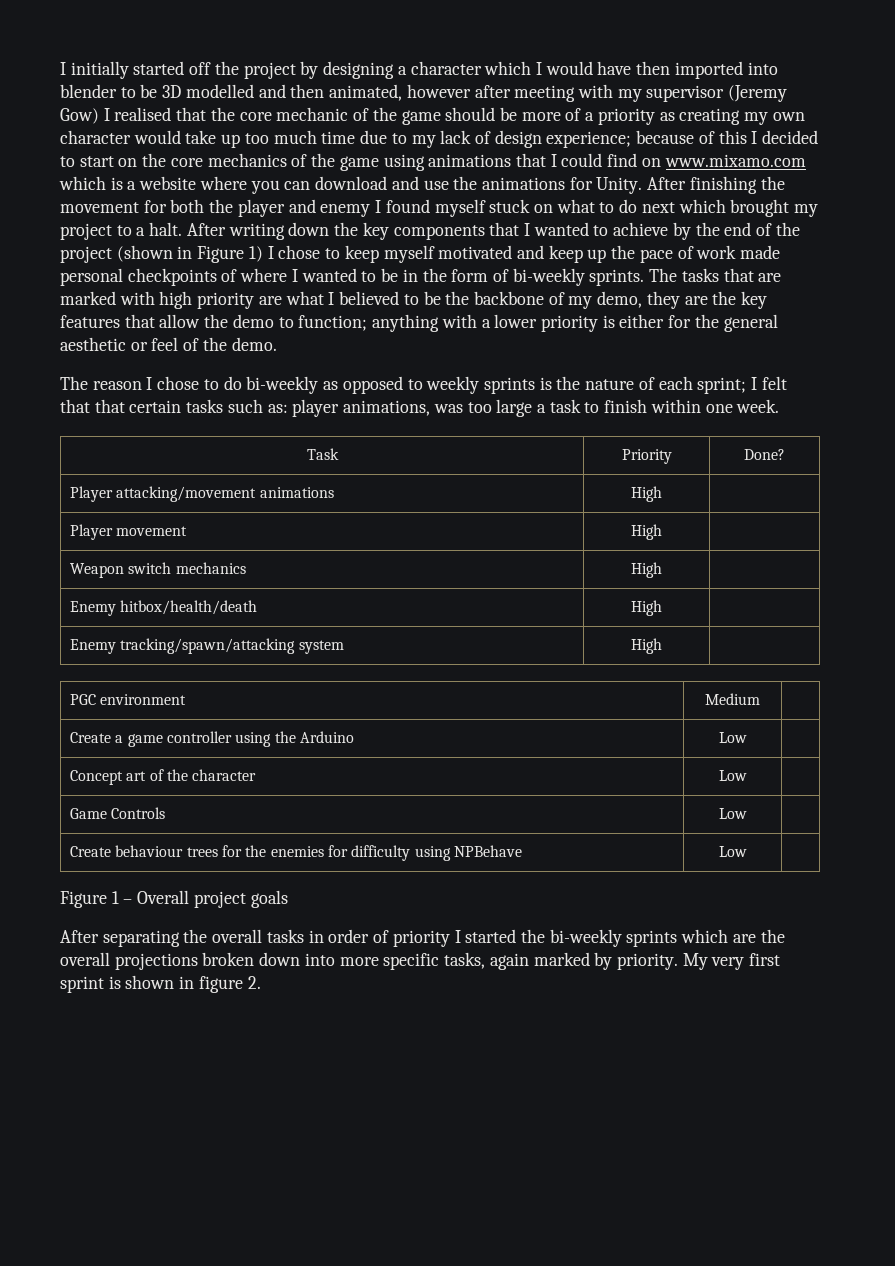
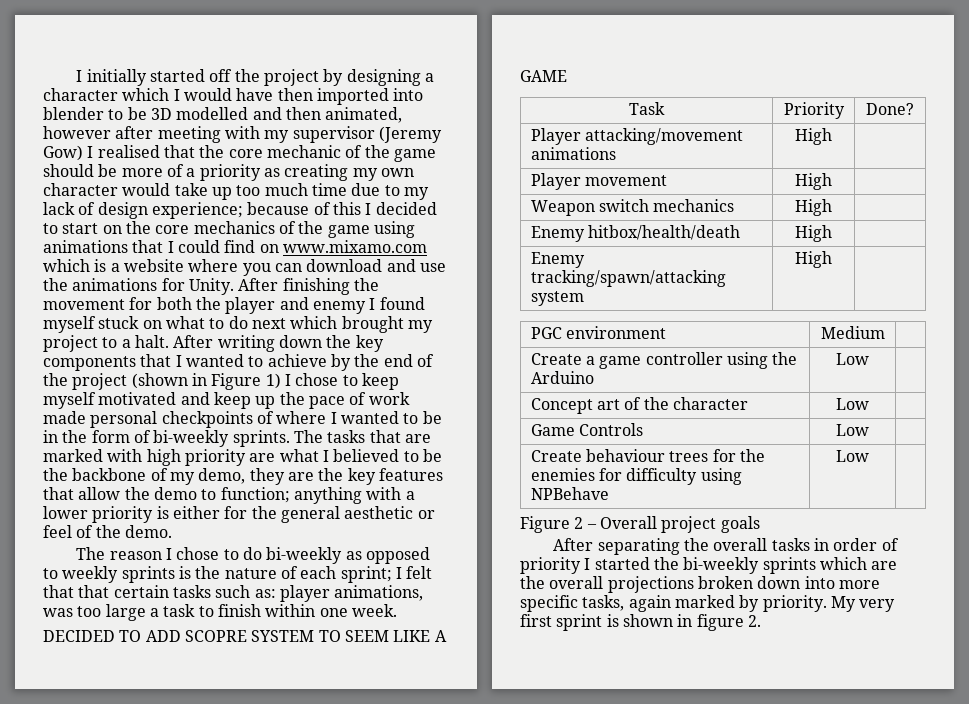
+ DECIDED TO ADD SCOPRE SYSTEM TO SEEM LIKE A GAME
- Figure 1 – Overall project goals
+ Figure 2 – Overall project goals

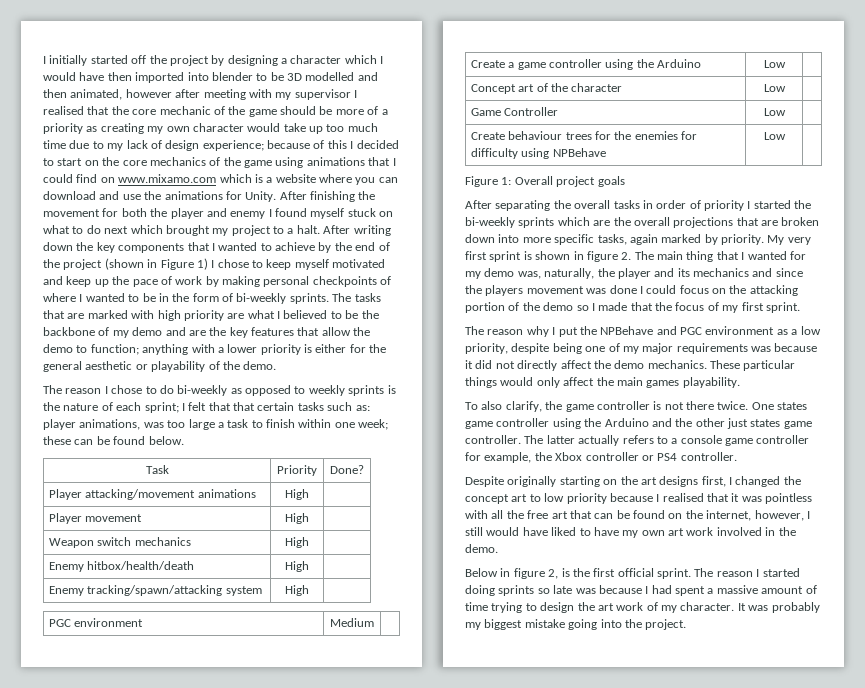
- I initially started off the project by designing a character which I would have then imported into blender to be 3D modelled and then animated, however after meeting with my supervisor (Jeremy Gow) I realised that the core mechanic of the game should be more of a priority as creating my own character would take up too much time due to my lack of design experience;
+ I initially started off the project by designing a character which I would have then imported into blender to be 3D modelled and then animated, however after meeting with my supervisor I realised that the core mechanic of the game should be more of a priority as creating my own character would take up too much time due to my lack of design experience;
- After writing down the key components that I wanted to achieve by the end of the project (shown in Figure 1) I chose to keep myself motivated and keep up the pace of work made personal checkpoints of where I wanted to be in the form of bi-weekly sprints.
+ After writing down the key components that I wanted to achieve by the end of the project (shown in Figure 1) I chose to keep myself motivated and keep up the pace of work by making personal checkpoints of where I wanted to be in the form of bi-weekly sprints.
- The tasks that are marked with high priority are what I believed to be the backbone of my demo, they are the key features that allow the demo to function; anything with a lower priority is either for the general aesthetic or feel of the demo.
+ The tasks that are marked with high priority are what I believed to be the backbone of my demo and are the key features that allow the demo to function; anything with a lower priority is either for the general aesthetic or playability of the demo.
- The reason I chose to do bi-weekly as opposed to weekly sprints is the nature of each sprint; I felt that that certain tasks such as: player animations, was too large a task to finish within one week.
- DECIDED TO ADD SCOPRE SYSTEM TO SEEM LIKE A GAME
+ The reason I chose to do bi-weekly as opposed to weekly sprints is the nature of each sprint; I felt that that certain tasks such as: player animations, was too large a task to finish within one week; these can be found below.
- Game Controls | Low |
+ Game Controller | Low |
- Figure 2 – Overall project goals
+ Figure 1: Overall project goals
- After separating the overall tasks in order of priority I started the bi-weekly sprints which are the overall projections broken down into more specific tasks, again marked by priority.
+ After separating the overall tasks in order of priority I started the bi-weekly sprints which are the overall projections that are broken down into more specific tasks, again marked by priority.
- My very first sprint is shown in figure 2.
+ My very first sprint is shown in figure 2. The main thing that I wanted for my demo was, naturally, the player and its mechanics and since the players movement was done I could focus on the attacking portion of the demo so I made that the focus of my first sprint.
+ The reason why I put the NPBehave and PGC environment as a low priority, despite being one of my major requirements was because it did not directly affect the demo mechanics. These particular things would only affect the main games playability.
+ To also clarify, the game controller is not there twice. One states game controller using the Arduino and the other just states game controller. The latter actually refers to a console game controller for example, the Xbox controller or PS4 controller.
+ Despite originally starting on the art designs first, I changed the concept art to low priority because I realised that it was pointless with all the free art that can be found on the internet, however, I still would have liked to have my own art work involved in the demo.
+ Below in figure 2, is the first official sprint. The reason I started doing sprints so late was because I had spent a massive amount of time trying to design the art work of my character. It was probably my biggest mistake going into the project.

